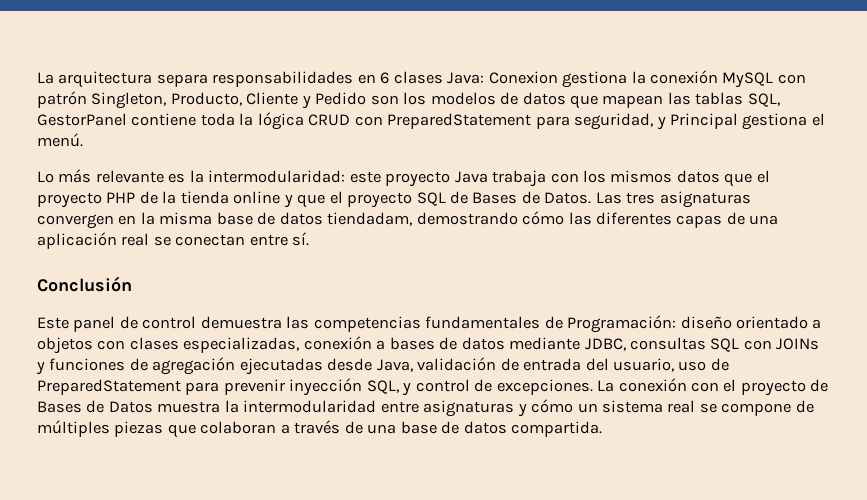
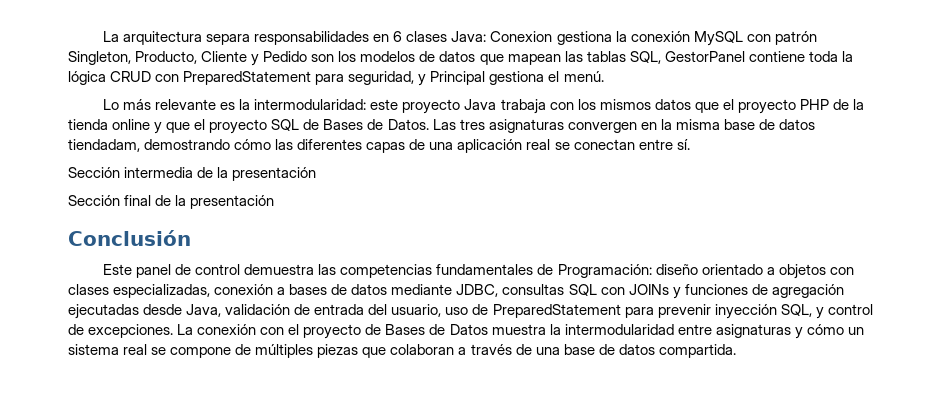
+ Sección intermedia de la presentación
+ Sección final de la presentación

